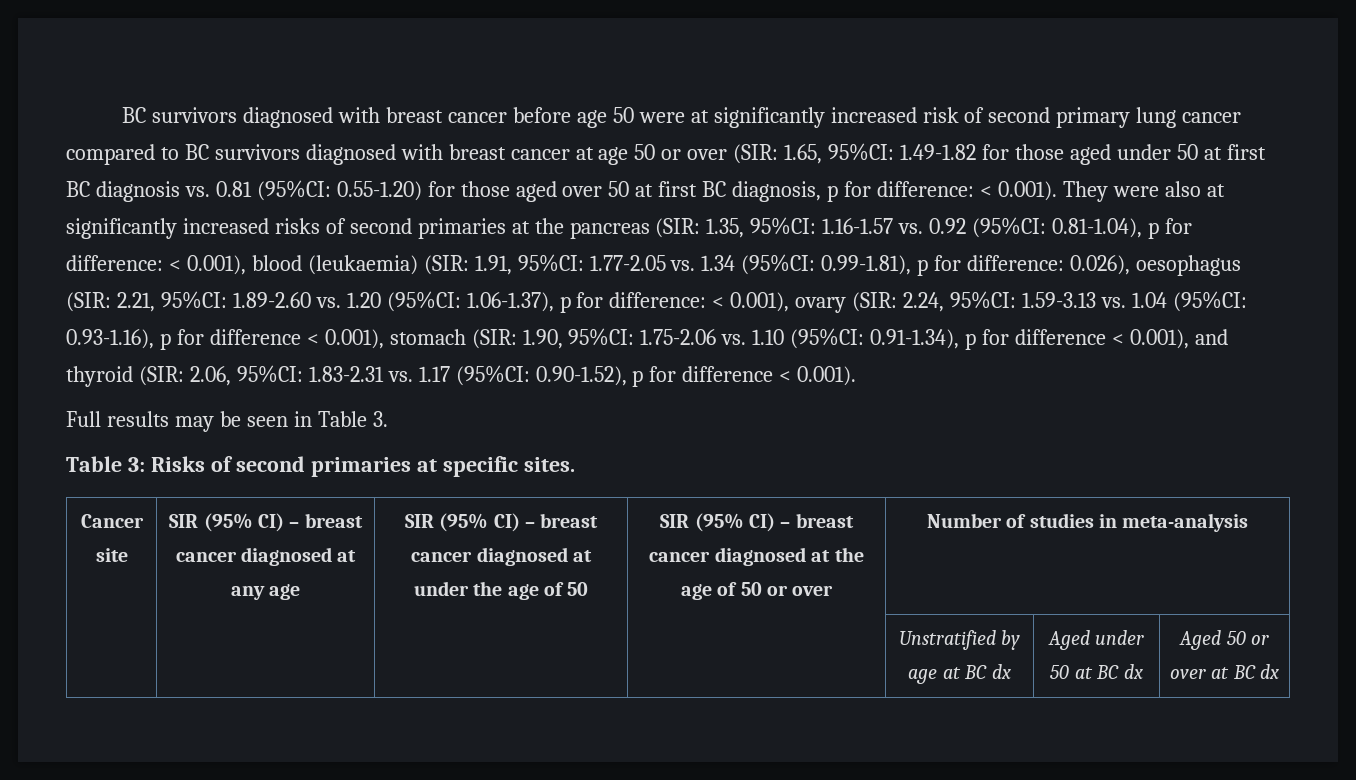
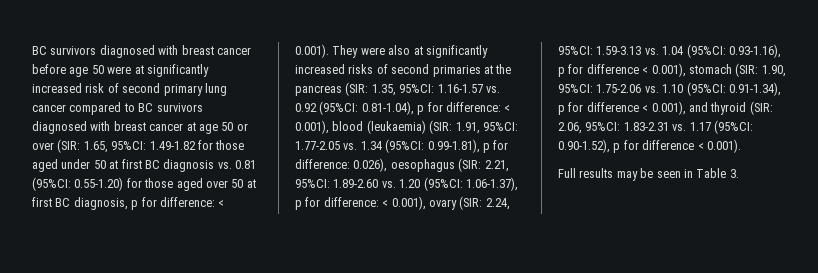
- Table 3: Risks of second primaries at specific sites.
- Cancer site | SIR (95% CI) – breast cancer diagnosed at any age | SIR (95% CI) – breast cancer diagnosed at under the age of 50 | SIR (95% CI) – breast cancer diagnosed at the age of 50 or over | Number of studies in meta-analysis
- | | | | Unstratified by age at BC dx | Aged under 50 at BC dx | Aged 50 or over at BC dx

